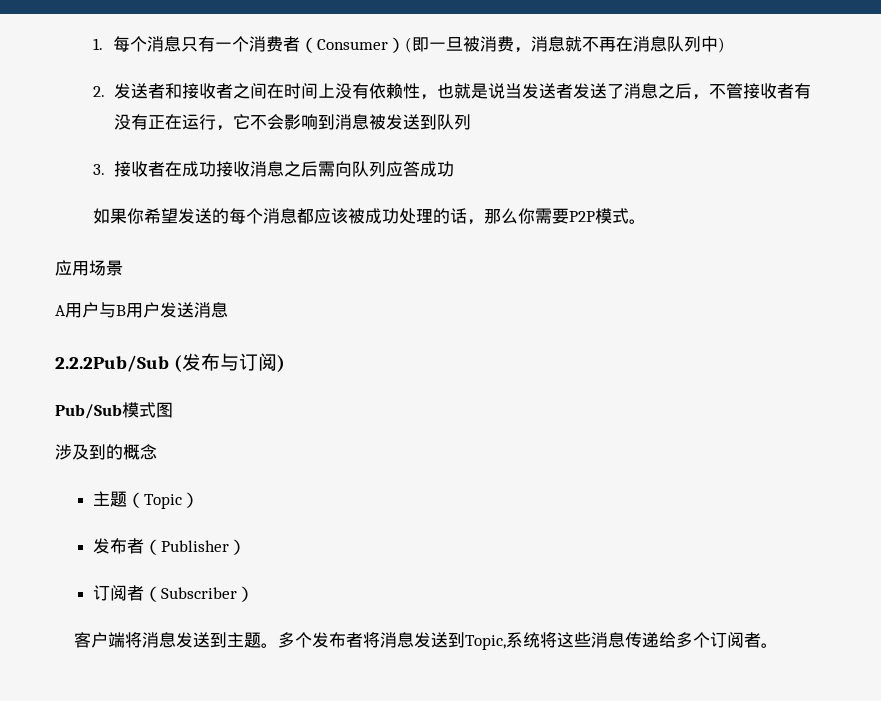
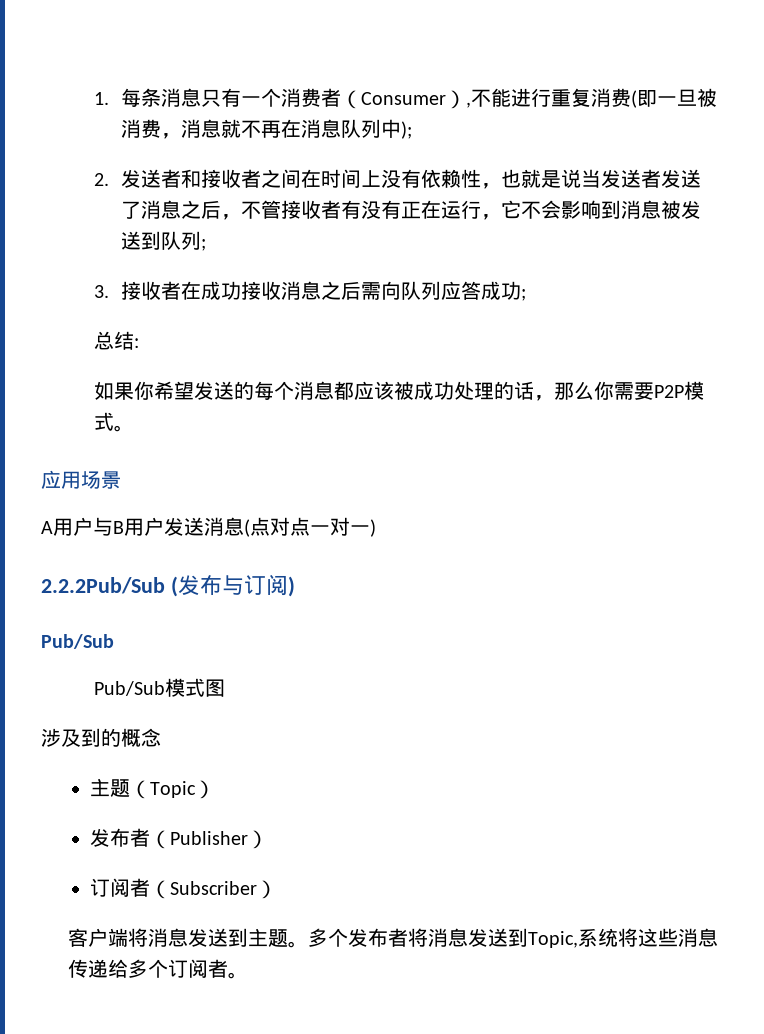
- 1.每个消息只有一个消费者（Consumer）(即一旦被消费，消息就不再在消息队列中)
+ 1.每条消息只有一个消费者（Consumer）,不能进行重复消费(即一旦被消费，消息就不再在消息队列中);
- 2.发送者和接收者之间在时间上没有依赖性，也就是说当发送者发送了消息之后，不管接收者有没有正在运行，它不会影响到消息被发送到队列
+ 2.发送者和接收者之间在时间上没有依赖性，也就是说当发送者发送了消息之后，不管接收者有没有正在运行，它不会影响到消息被发送到队列;
- 3.接收者在成功接收消息之后需向队列应答成功
+ 3.接收者在成功接收消息之后需向队列应答成功;
+ 总结:
- A用户与B用户发送消息
+ A用户与B用户发送消息(点对点一对一)
  2.2.2Pub/Sub (发布与订阅)
+ Pub/Sub

